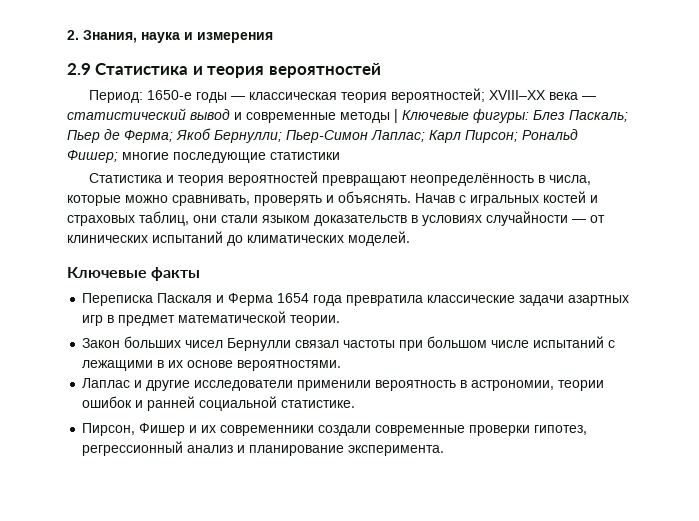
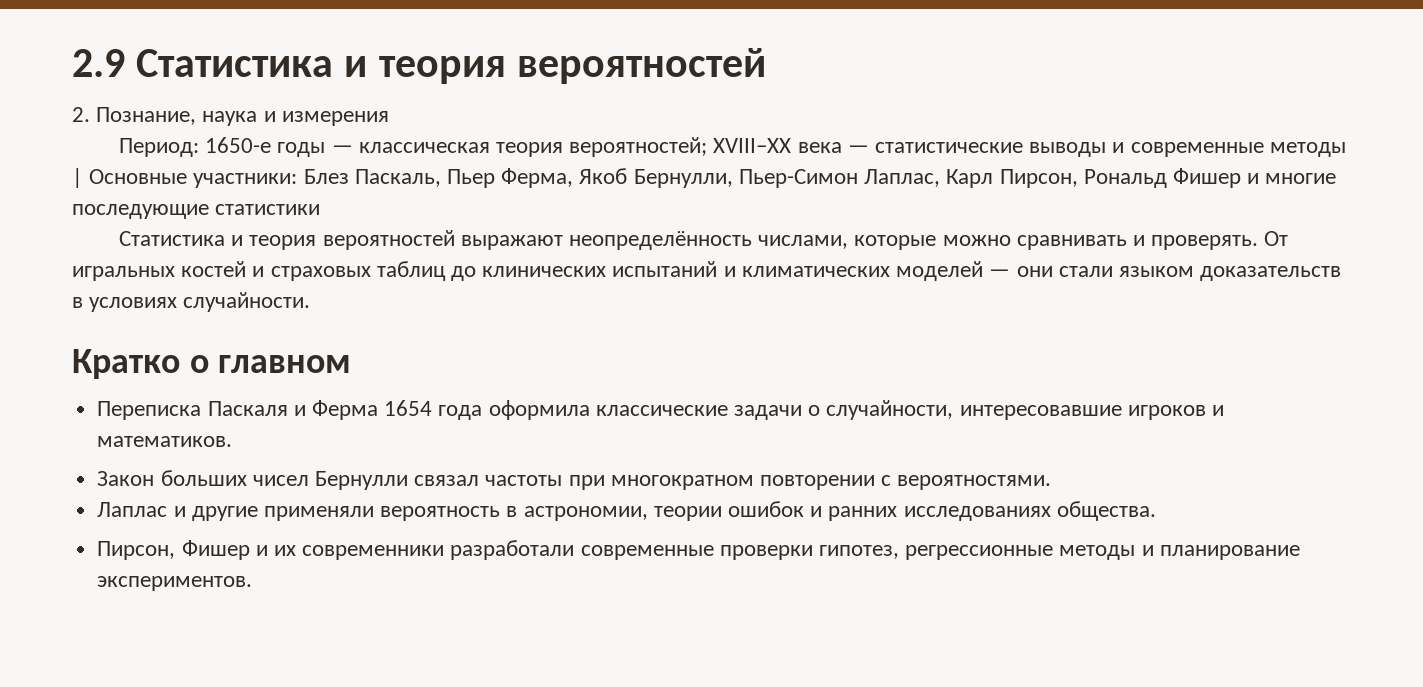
- 2. Знания, наука и измерения
+ 2. Познание, наука и измерения
- Период: 1650-е годы — классическая теория вероятностей; XVIII–XX века — статистический вывод и современные методы | Ключевые фигуры: Блез Паскаль; Пьер де Ферма; Якоб Бернулли; Пьер-Симон Лаплас; Карл Пирсон; Рональд Фишер; многие последующие статистики
+ Период: 1650-е годы — классическая теория вероятностей; XVIII–XX века — статистические выводы и современные методы | Основные участники: Блез Паскаль, Пьер Ферма, Якоб Бернулли, Пьер-Симон Лаплас, Карл Пирсон, Рональд Фишер и многие последующие статистики
- Статистика и теория вероятностей превращают неопределённость в числа, которые можно сравнивать, проверять и объяснять. Начав с игральных костей и страховых таблиц, они стали языком доказательств в условиях случайности — от клинических испытаний до климатических моделей.
- Ключевые факты
+ Статистика и теория вероятностей выражают неопределённость числами, которые можно сравнивать и проверять. От игральных костей и страховых таблиц до клинических испытаний и климатических моделей — они стали языком доказательств в условиях случайности.
+ Кратко о главном
- Переписка Паскаля и Ферма 1654 года превратила классические задачи азартных игр в предмет математической теории.
+ Переписка Паскаля и Ферма 1654 года оформила классические задачи о случайности, интересовавшие игроков и математиков.
- Закон больших чисел Бернулли связал частоты при большом числе испытаний с лежащими в их основе вероятностями.
+ Закон больших чисел Бернулли связал частоты при многократном повторении с вероятностями.
- Лаплас и другие исследователи применили вероятность в астрономии, теории ошибок и ранней социальной статистике.
+ Лаплас и другие применяли вероятность в астрономии, теории ошибок и ранних исследованиях общества.
- Пирсон, Фишер и их современники создали современные проверки гипотез, регрессионный анализ и планирование эксперимента.
+ Пирсон, Фишер и их современники разработали современные проверки гипотез, регрессионные методы и планирование экспериментов.

